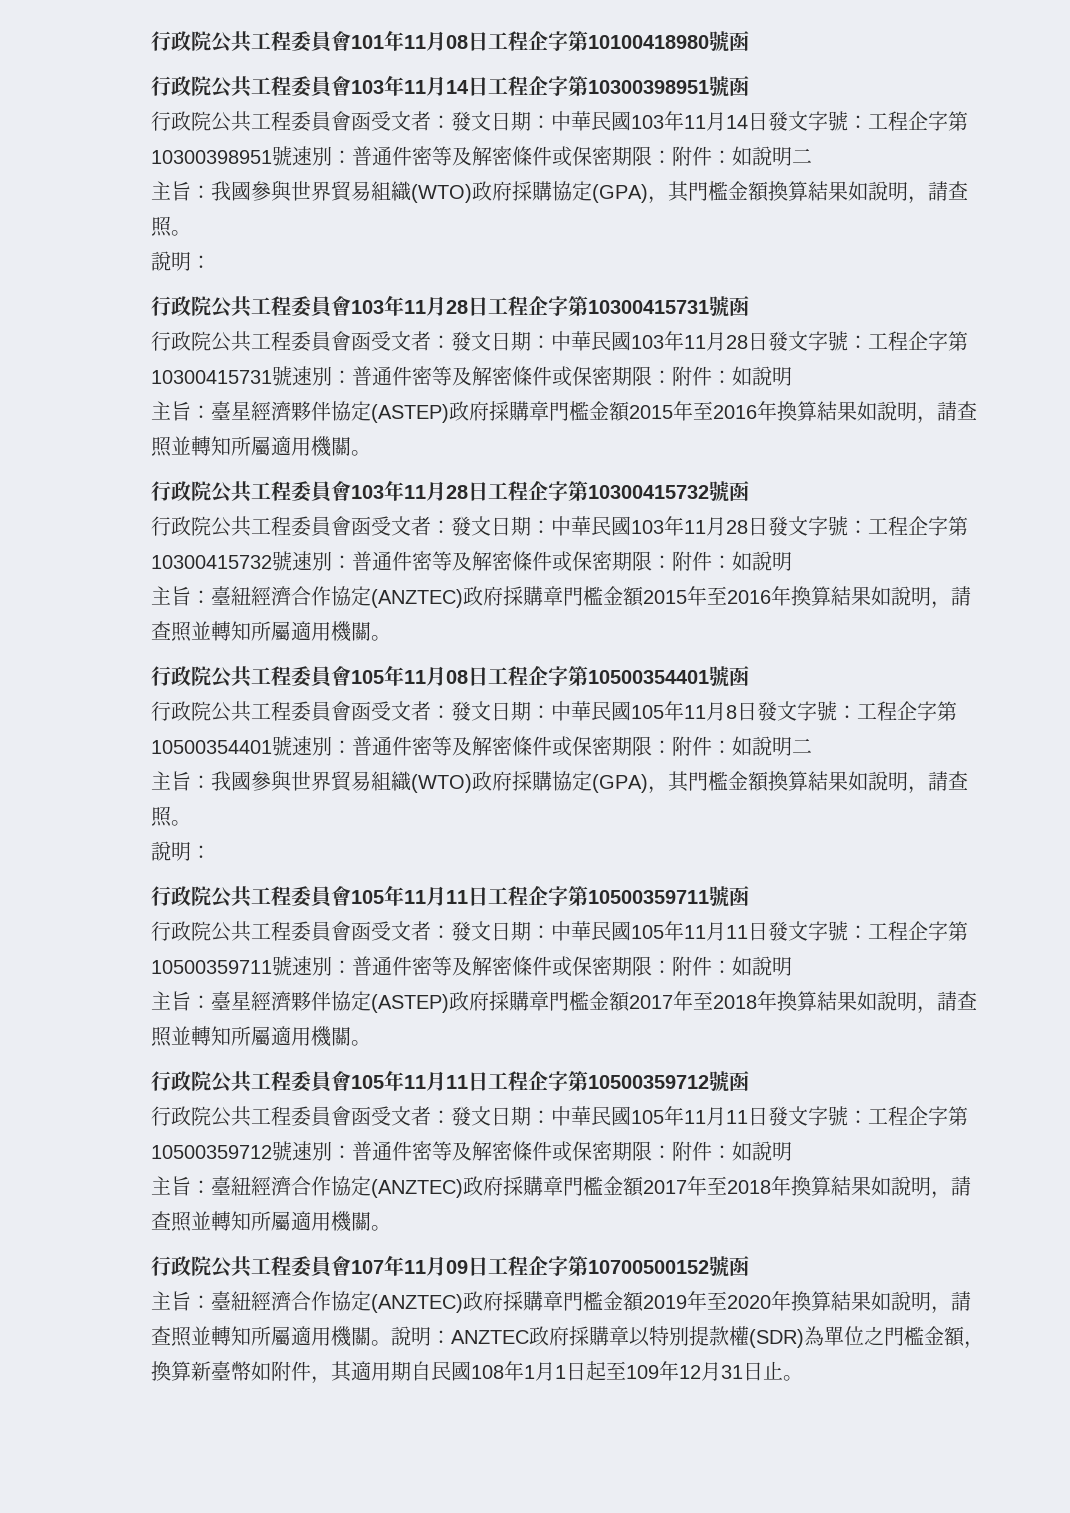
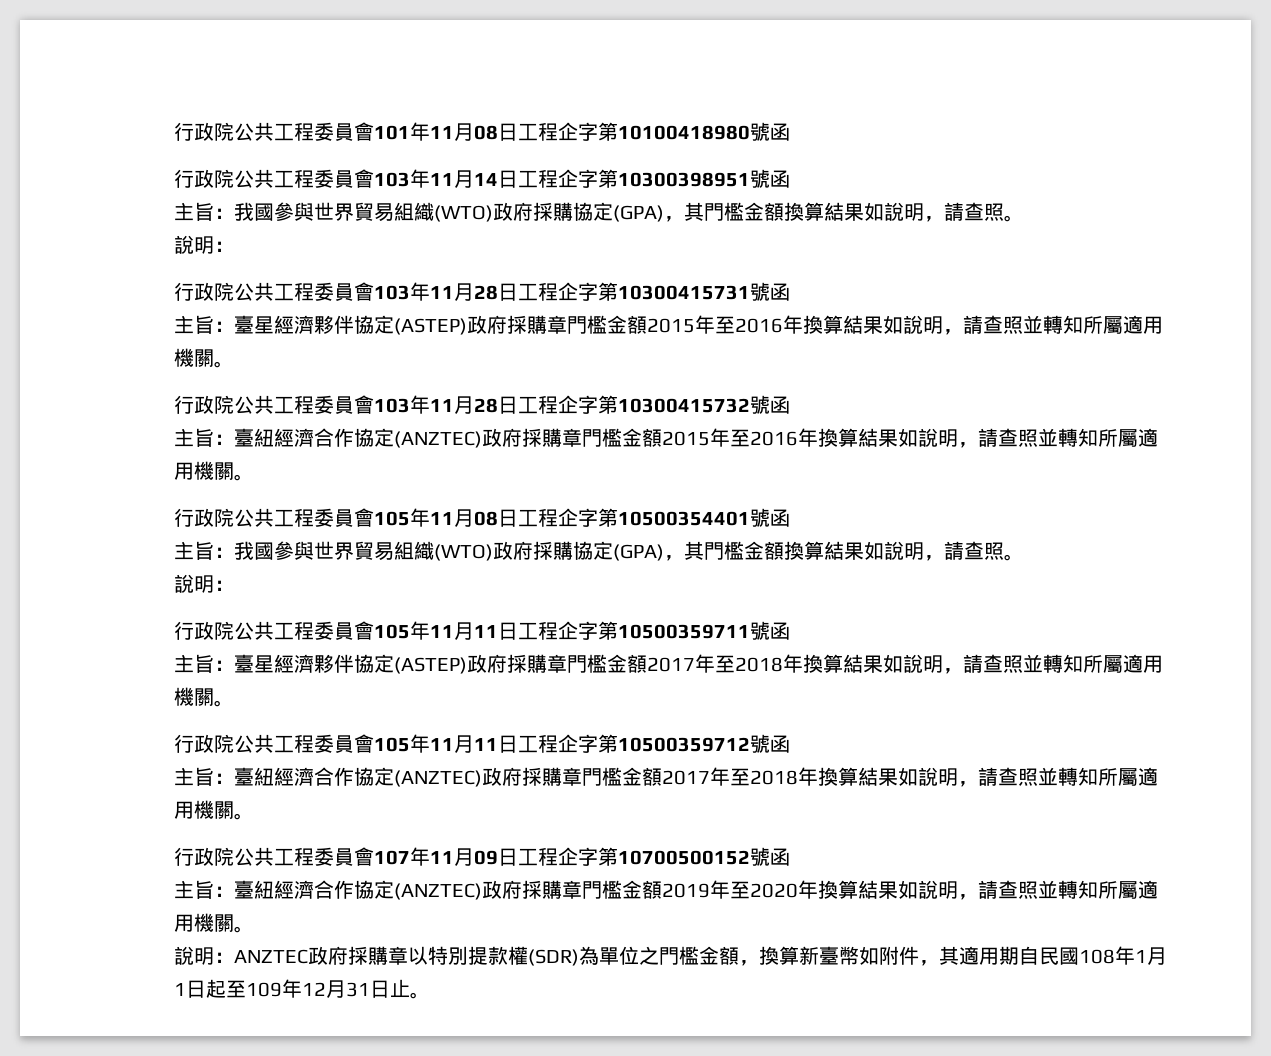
- 行政院公共工程委員會函受文者：發文日期：中華民國103年11月14日發文字號：工程企字第10300398951號速別：普通件密等及解密條件或保密期限：附件：如說明二
- 行政院公共工程委員會函受文者：發文日期：中華民國103年11月28日發文字號：工程企字第10300415731號速別：普通件密等及解密條件或保密期限：附件：如說明
- 行政院公共工程委員會函受文者：發文日期：中華民國103年11月28日發文字號：工程企字第10300415732號速別：普通件密等及解密條件或保密期限：附件：如說明
- 行政院公共工程委員會函受文者：發文日期：中華民國105年11月8日發文字號：工程企字第10500354401號速別：普通件密等及解密條件或保密期限：附件：如說明二
- 行政院公共工程委員會函受文者：發文日期：中華民國105年11月11日發文字號：工程企字第10500359711號速別：普通件密等及解密條件或保密期限：附件：如說明
- 行政院公共工程委員會函受文者：發文日期：中華民國105年11月11日發文字號：工程企字第10500359712號速別：普通件密等及解密條件或保密期限：附件：如說明
- 主旨：臺紐經濟合作協定(ANZTEC)政府採購章門檻金額2019年至2020年換算結果如說明，請查照並轉知所屬適用機關。說明：ANZTEC政府採購章以特別提款權(SDR)為單位之門檻金額，換算新臺幣如附件，其適用期自民國108年1月1日起至109年12月31日止。
+ 主旨：臺紐經濟合作協定(ANZTEC)政府採購章門檻金額2019年至2020年換算結果如說明，請查照並轉知所屬適用機關。
+ 說明：ANZTEC政府採購章以特別提款權(SDR)為單位之門檻金額，換算新臺幣如附件，其適用期自民國108年1月1日起至109年12月31日止。

